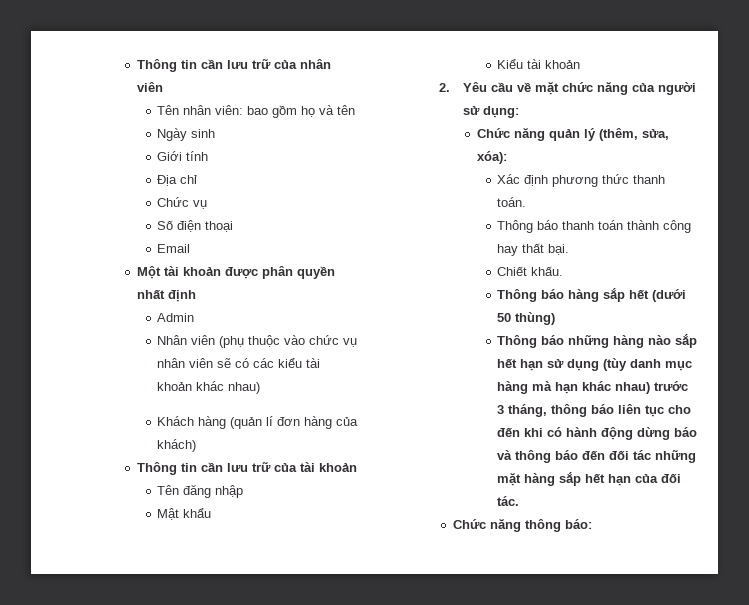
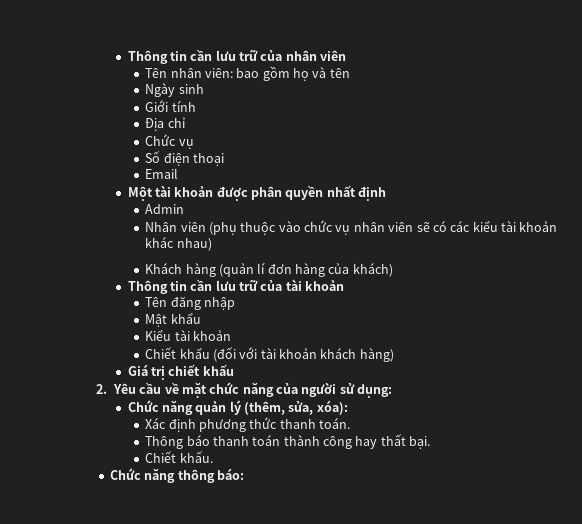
+ Chiết khẩu (đối với tài khoản khách hàng)
+ Giá trị chiết khấu
- Thông báo hàng sắp hết (dưới 50 thùng)
- Thông báo những hàng nào sắp hết hạn sử dụng (tùy danh mục hàng mà hạn khác nhau) trước 3 tháng, thông báo liên tục cho đến khi có hành động dừng báo và thông báo đến đối tác những mặt hàng sắp hết hạn của đối tác.

